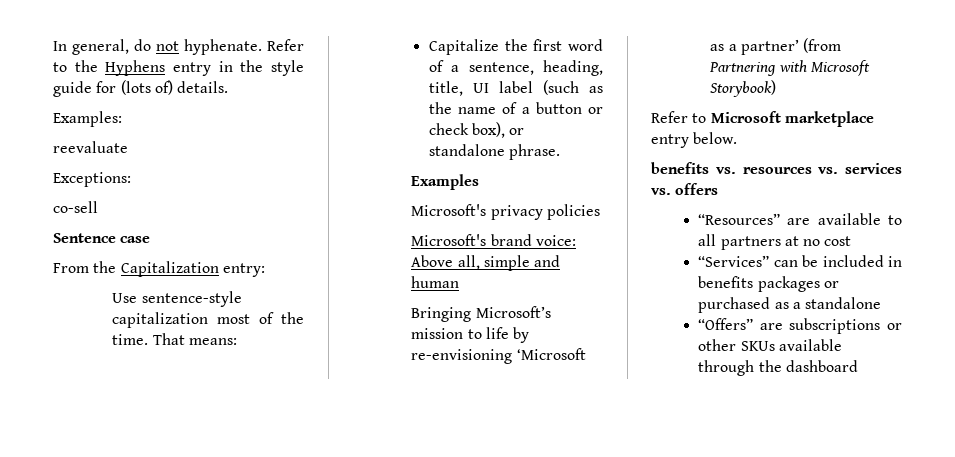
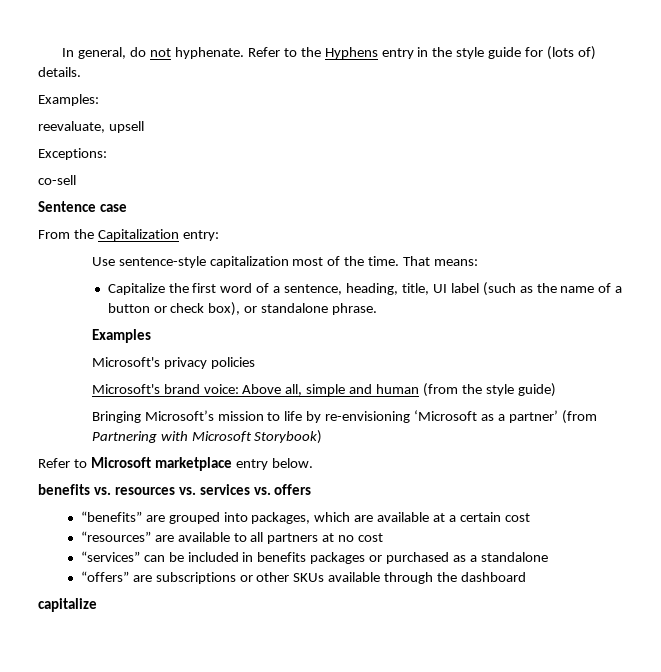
- reevaluate
+ reevaluate, upsell
- Microsoft's brand voice: Above all, simple and human
+ Microsoft's brand voice: Above all, simple and human (from the style guide)
- “Resources” are available to all partners at no cost
+ “benefits” are grouped into packages, which are available at a certain cost
+ “resources” are available to all partners at no cost
- “Services” can be included in benefits packages or purchased as a standalone
+ “services” can be included in benefits packages or purchased as a standalone
- “Offers” are subscriptions or other SKUs available through the dashboard
+ “offers” are subscriptions or other SKUs available through the dashboard
+ capitalize

